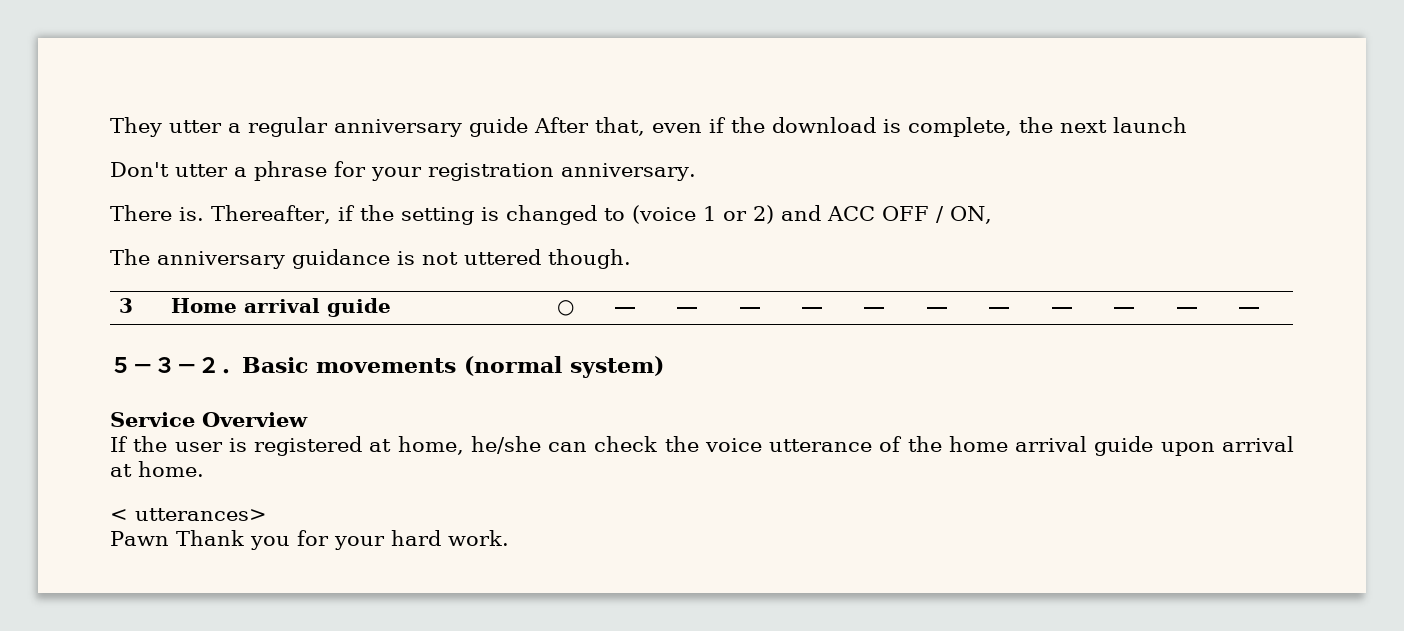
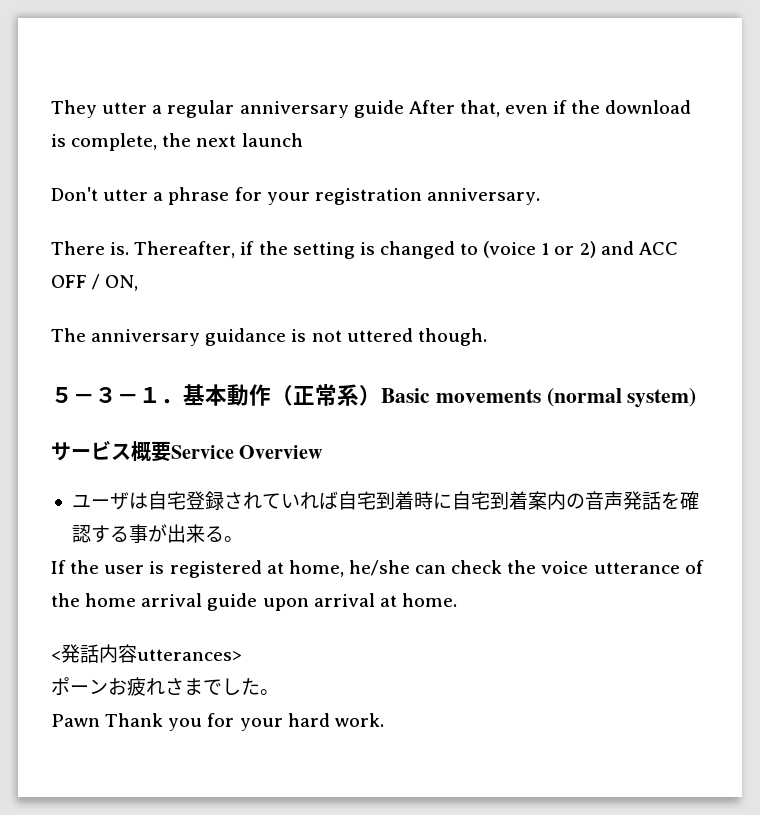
- 3 | Home arrival guide | ○ | ― | ― | ― | ― | ― | ― | ― | ― | ― | ― | ―
- ５－３－２．Basic movements (normal system)
+ ５－３－１．基本動作（正常系）Basic movements (normal system)
- Service Overview
+ サービス概要Service Overview
+ ユーザは自宅登録されていれば自宅到着時に自宅到着案内の音声発話を確認する事が出来る。
- < utterances>
+ <発話内容utterances>
+ ポーンお疲れさまでした。

